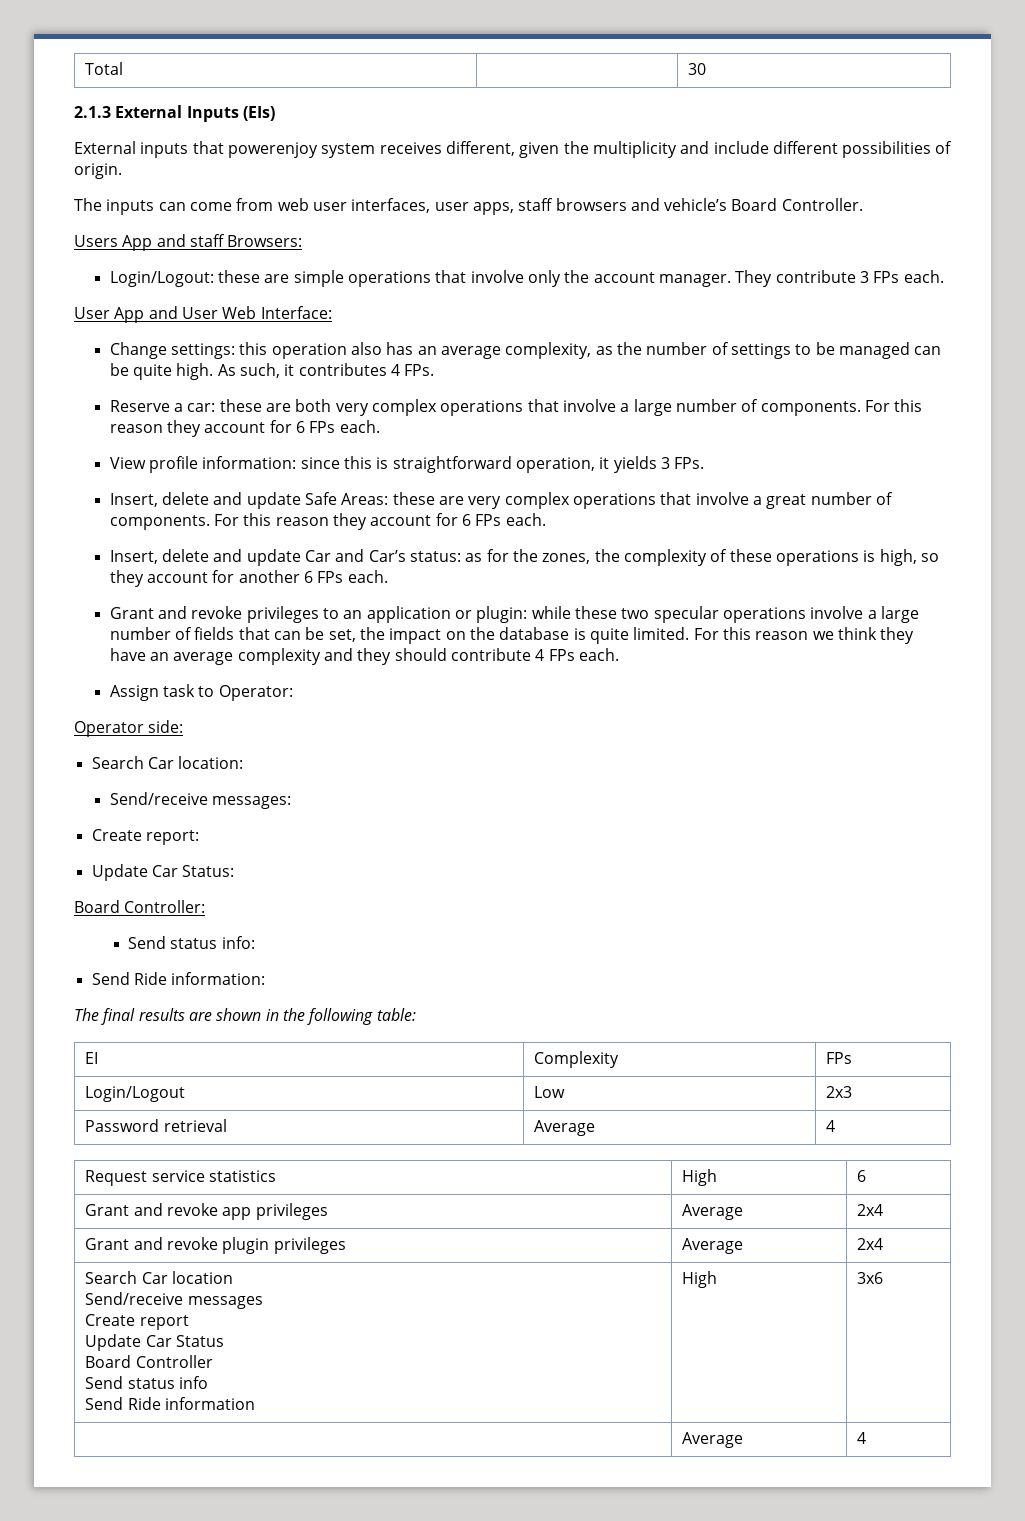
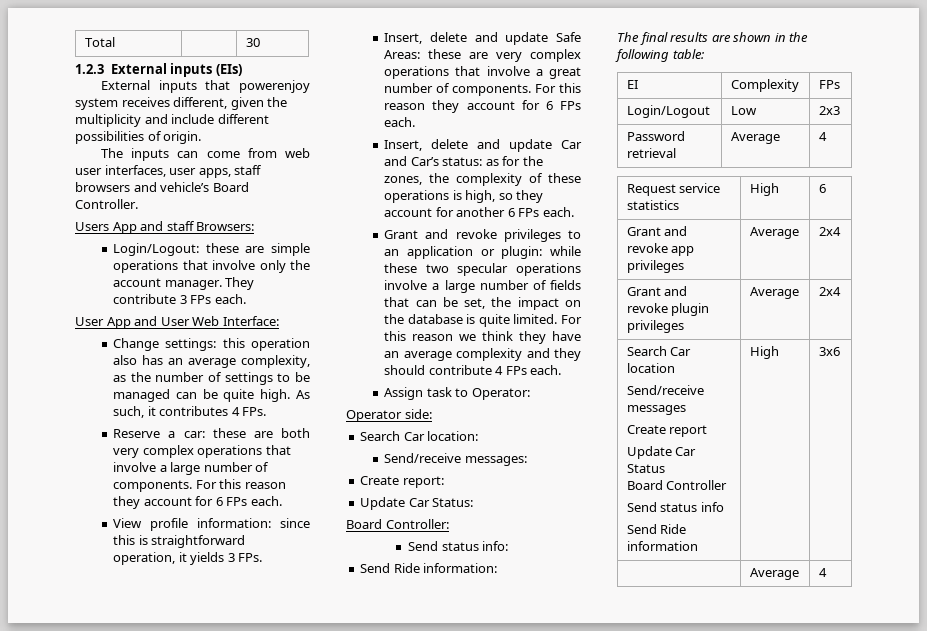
- 2.1.3 External Inputs (EIs)
+ 1.2.3 External inputs (EIs)

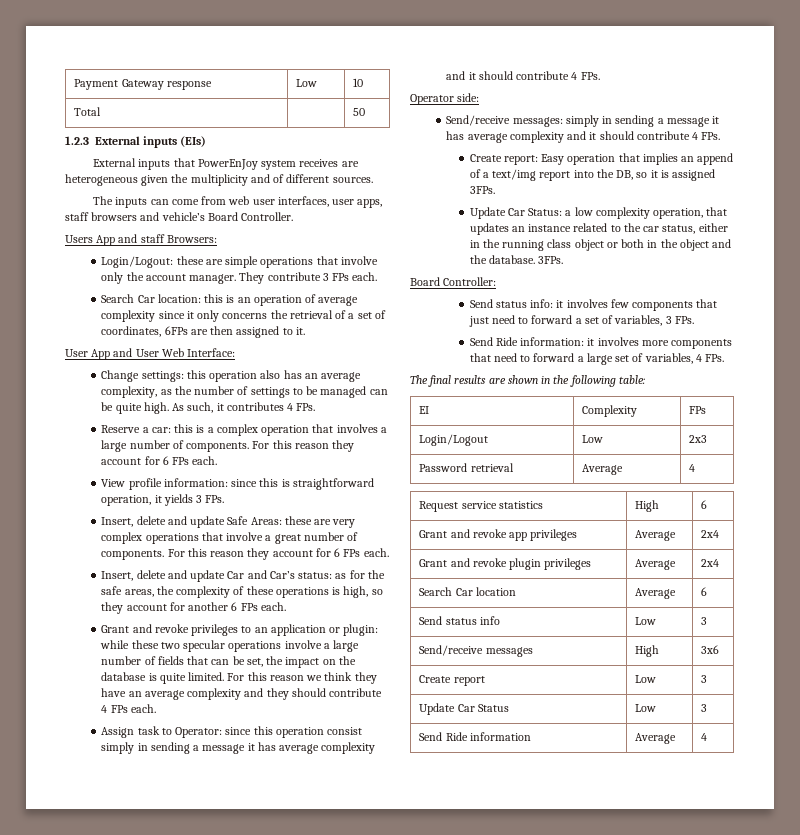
+ Payment Gateway response | Low | 10
- Total | | 30
+ Total | | 50
- External inputs that powerenjoy system receives different, given the multiplicity and include different possibilities of origin.
+ External inputs that PowerEnJoy system receives are heterogeneous given the multiplicity and of different sources.
+ Search Car location: this is an operation of average complexity since it only concerns the retrieval of a set of coordinates, 6FPs are then assigned to it.
- Reserve a car: these are both very complex operations that involve a large number of components.
+ Reserve a car: this is a complex operation that involves a large number of components.
- Insert, delete and update Car and Car’s status: as for the zones, the complexity of these operations is high, so they account for another 6 FPs each.
+ Insert, delete and update Car and Car’s status: as for the safe areas, the complexity of these operations is high, so they account for another 6 FPs each.
- Assign task to Operator:
+ Assign task to Operator: since this operation consist simply in sending a message it has average complexity and it should contribute 4 FPs.
- Search Car location:
- Send/receive messages:
- Create report:
- Update Car Status:
+ Send/receive messages: simply in sending a message it has average complexity and it should contribute 4 FPs.
+ Create report: Easy operation that implies an append of a text/img report into the DB, so it is assigned 3FPs.
+ Update Car Status: a low complexity operation, that updates an instance related to the car status, either in the running class object or both in the object and the database. 3FPs.
- Send status info:
- Send Ride information:
+ Send status info: it involves few components that just need to forward a set of variables, 3 FPs.
+ Send Ride information: it involves more components that need to forward a large set of variables, 4 FPs.
- Search Car location
- Send/receive messages
- Create report
- Update Car Status
- Board Controller
- Send status info
- Send Ride information | High | 3x6
- | Average | 4
+ Search Car location | Average | 6
+ Send status info | Low | 3
+ Send/receive messages | High | 3x6
+ Create report | Low | 3
+ Update Car Status | Low | 3
+ Send Ride information | Average | 4

